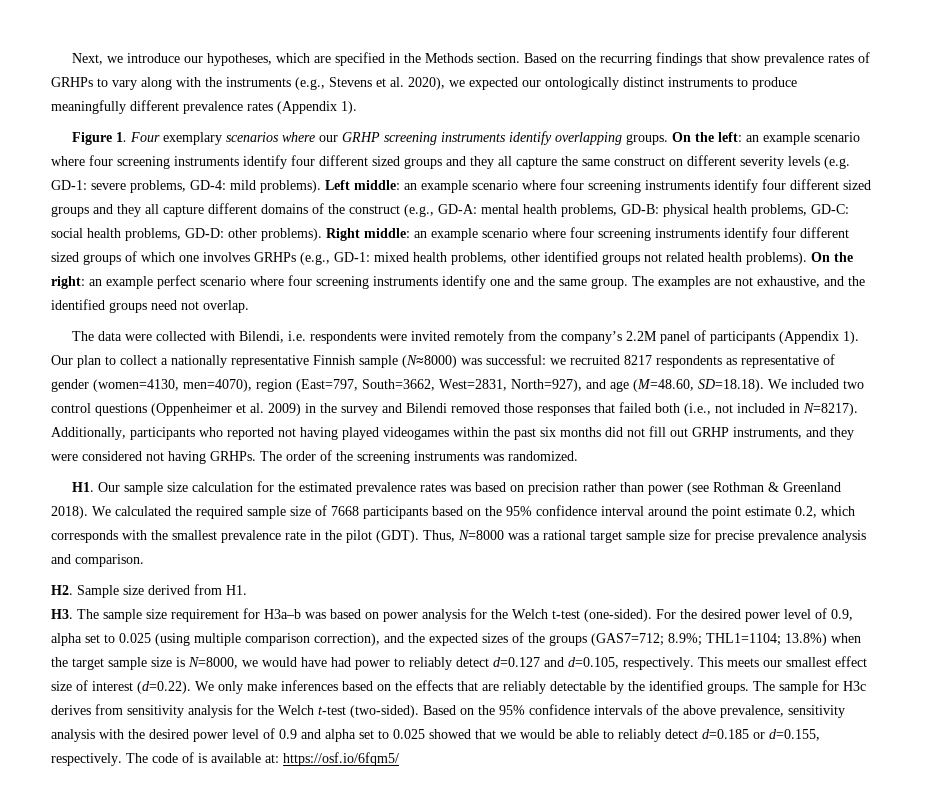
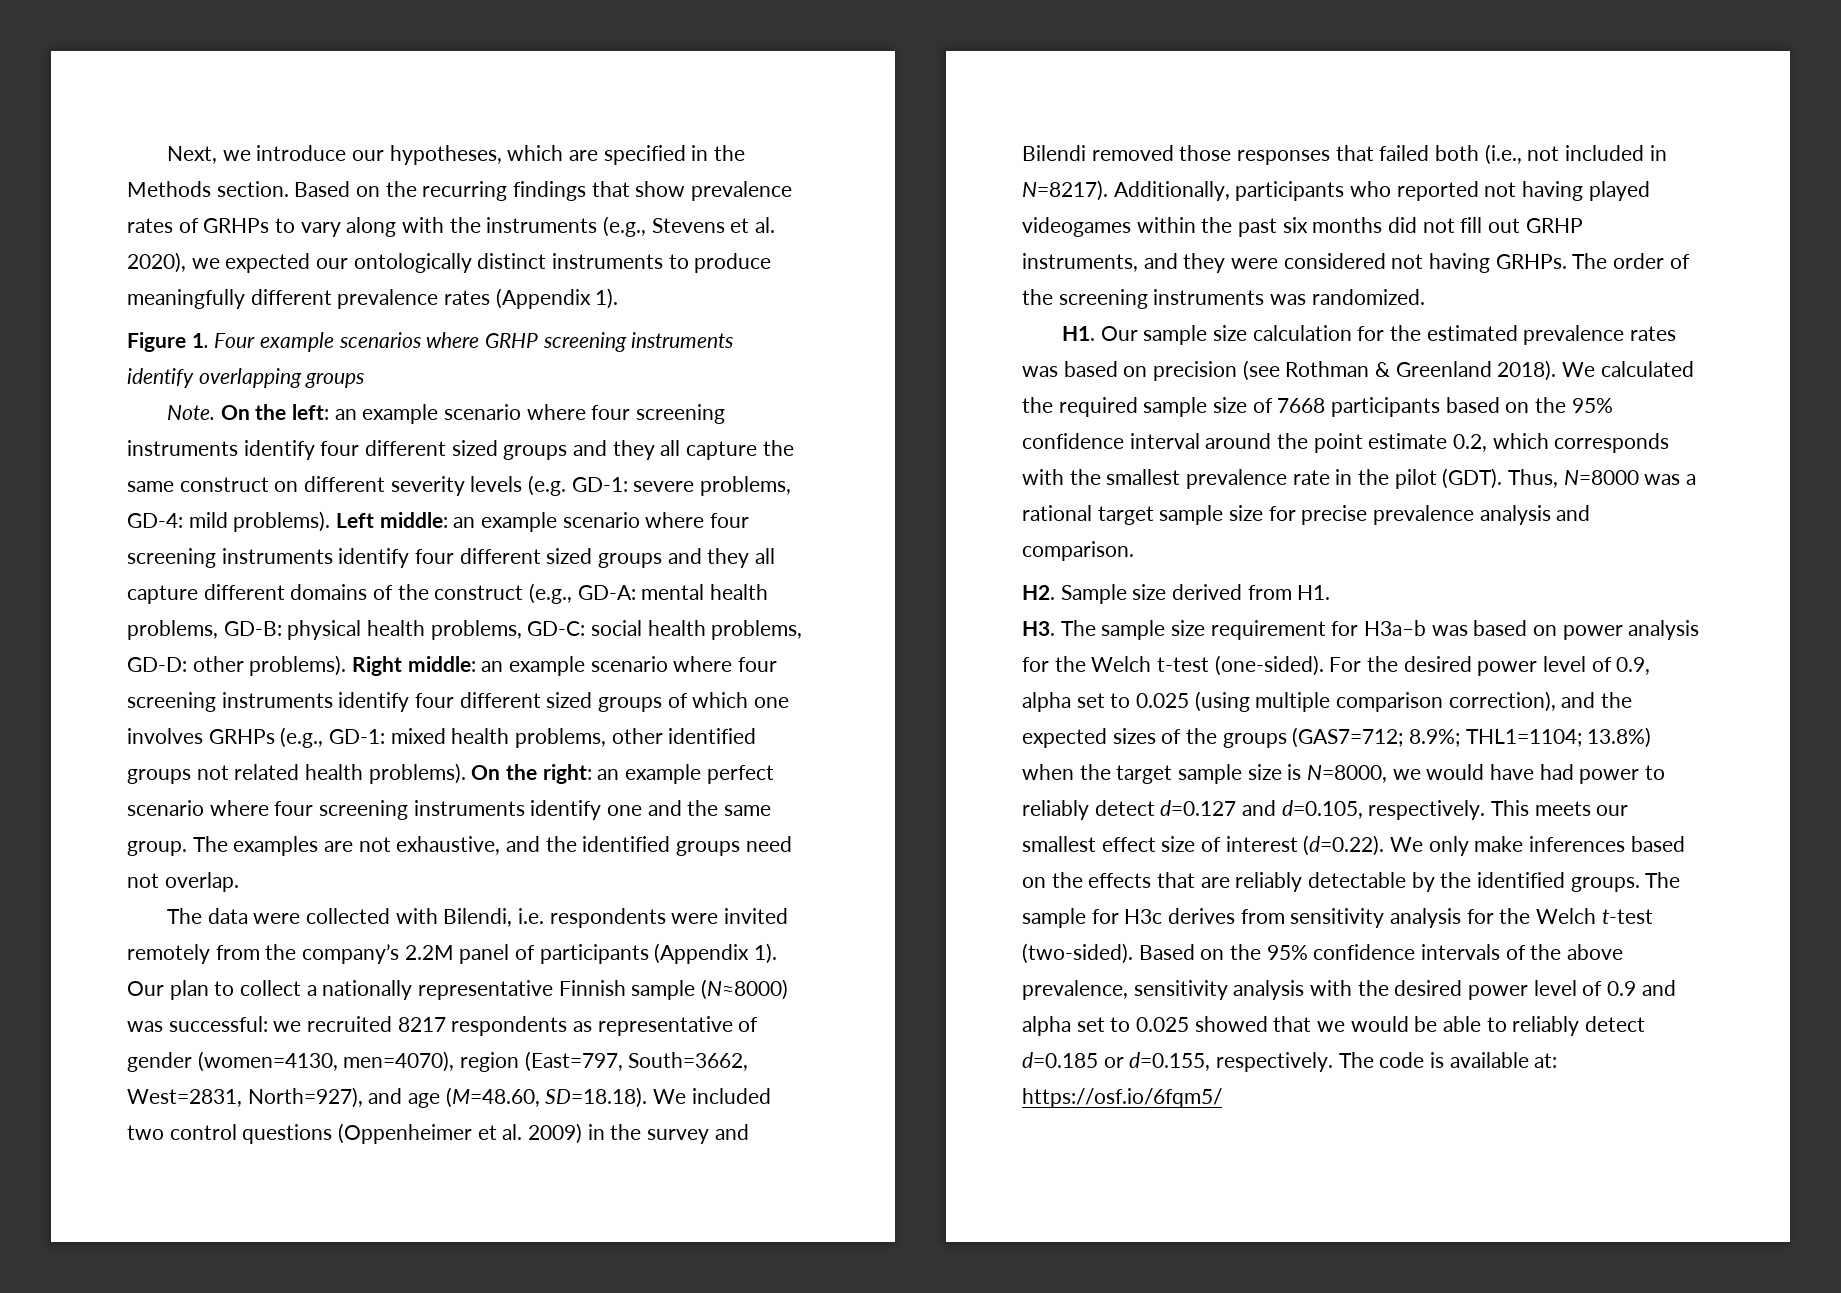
- Figure 1. Four exemplary scenarios where our GRHP screening instruments identify overlapping groups.
+ Figure 1. Four example scenarios where GRHP screening instruments identify overlapping groups
+ Note.
- H1. Our sample size calculation for the estimated prevalence rates was based on precision rather than power (see Rothman & Greenland 2018).
+ H1. Our sample size calculation for the estimated prevalence rates was based on precision (see Rothman & Greenland 2018).
- The code of is available at: https://osf.io/6fqm5/
+ The code is available at: https://osf.io/6fqm5/

